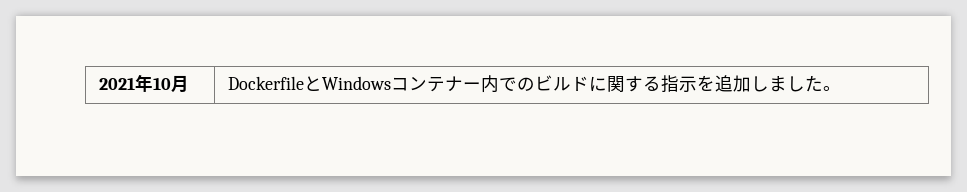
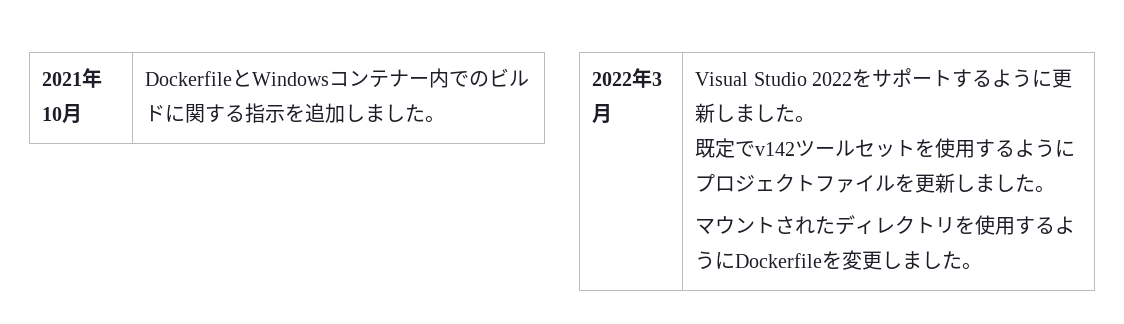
+ 2022年3月 | Visual Studio 2022をサポートするように更新しました。
+ 既定でv142ツールセットを使用するようにプロジェクトファイルを更新しました。
+ マウントされたディレクトリを使用するようにDockerfileを変更しました。

